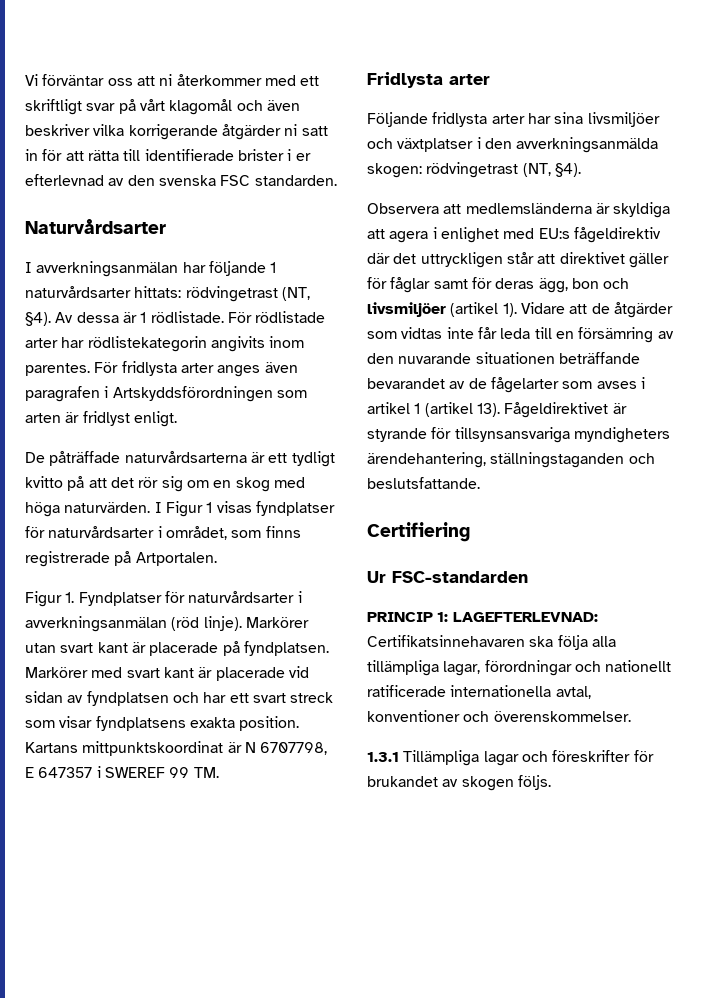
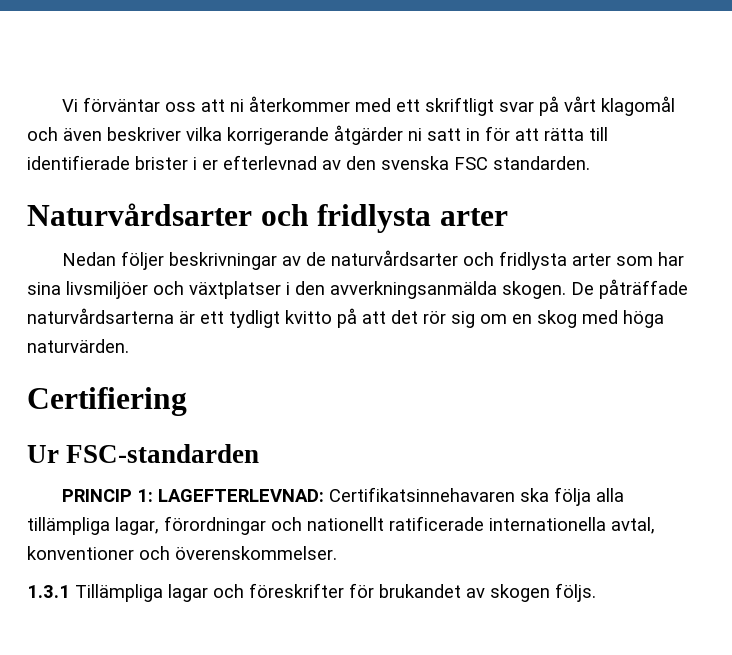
- Naturvårdsarter
- I avverkningsanmälan har följande 1 naturvårdsarter hittats: rödvingetrast (NT, §4). Av dessa är 1 rödlistade. För rödlistade arter har rödlistekategorin angivits inom parentes. För fridlysta arter anges även paragrafen i Artskyddsförordningen som arten är fridlyst enligt.
- De påträffade naturvårdsarterna är ett tydligt kvitto på att det rör sig om en skog med höga naturvärden. I Figur 1 visas fyndplatser för naturvårdsarter i området, som finns registrerade på Artportalen.
- Figur 1. Fyndplatser för naturvårdsarter i avverkningsanmälan (röd linje). Markörer utan svart kant är placerade på fyndplatsen. Markörer med svart kant är placerade vid sidan av fyndplatsen och har ett svart streck som visar fyndplatsens exakta position. Kartans mittpunktskoordinat är N 6707798, E 647357 i SWEREF 99 TM.
- Fridlysta arter
- Följande fridlysta arter har sina livsmiljöer och växtplatser i den avverkningsanmälda skogen: rödvingetrast (NT, §4).
- Observera att medlemsländerna är skyldiga att agera i enlighet med EU:s fågeldirektiv där det uttryckligen står att direktivet gäller för fåglar samt för deras ägg, bon och livsmiljöer (artikel 1). Vidare att de åtgärder som vidtas inte får leda till en försämring av den nuvarande situationen beträffande bevarandet av de fågelarter som avses i artikel 1 (artikel 13). Fågeldirektivet är styrande för tillsynsansvariga myndigheters ärendehantering, ställningstaganden och beslutsfattande.
+ Naturvårdsarter och fridlysta arter
+ Nedan följer beskrivningar av de naturvårdsarter och fridlysta arter som har sina livsmiljöer och växtplatser i den avverkningsanmälda skogen. De påträffade naturvårdsarterna är ett tydligt kvitto på att det rör sig om en skog med höga naturvärden.

